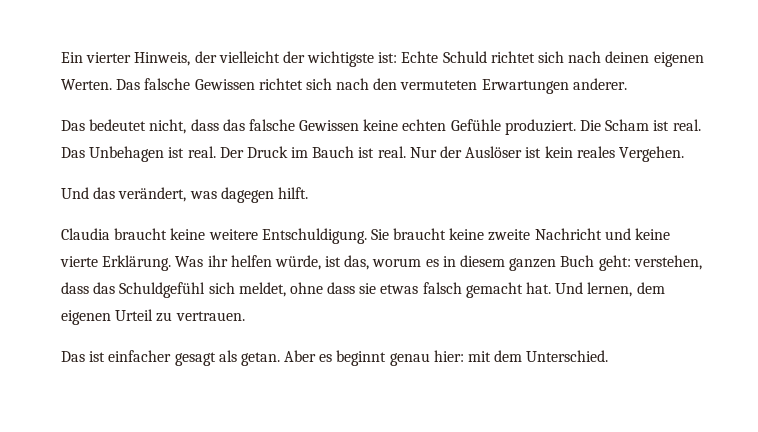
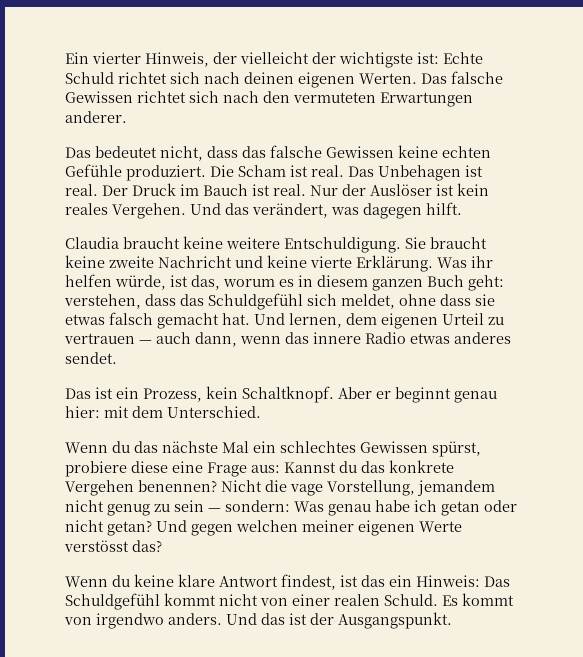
- Nur der Auslöser ist kein reales Vergehen.
- Und das verändert, was dagegen hilft.
+ Nur der Auslöser ist kein reales Vergehen. Und das verändert, was dagegen hilft.
- Und lernen, dem eigenen Urteil zu vertrauen.
- Das ist einfacher gesagt als getan. Aber es beginnt genau hier: mit dem Unterschied.
+ Und lernen, dem eigenen Urteil zu vertrauen — auch dann, wenn das innere Radio etwas anderes sendet.
+ Das ist ein Prozess, kein Schaltknopf. Aber er beginnt genau hier: mit dem Unterschied.
+ Wenn du das nächste Mal ein schlechtes Gewissen spürst, probiere diese eine Frage aus: Kannst du das konkrete Vergehen benennen? Nicht die vage Vorstellung, jemandem nicht genug zu sein — sondern: Was genau habe ich getan oder nicht getan? Und gegen welchen meiner eigenen Werte verstösst das?
+ Wenn du keine klare Antwort findest, ist das ein Hinweis: Das Schuldgefühl kommt nicht von einer realen Schuld. Es kommt von irgendwo anders. Und das ist der Ausgangspunkt.

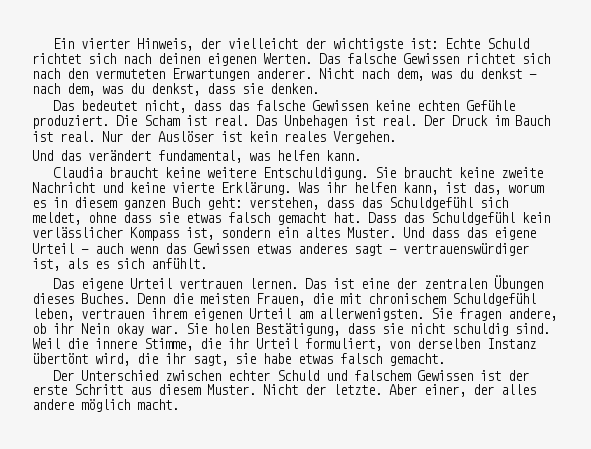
+ Nicht nach dem, was du denkst — nach dem, was du denkst, dass sie denken.
- Nur der Auslöser ist kein reales Vergehen. Und das verändert, was dagegen hilft.
+ Nur der Auslöser ist kein reales Vergehen.
+ Und das verändert fundamental, was helfen kann.
- Was ihr helfen würde, ist das, worum es in diesem ganzen Buch geht: verstehen, dass das Schuldgefühl sich meldet, ohne dass sie etwas falsch gemacht hat.
+ Was ihr helfen kann, ist das, worum es in diesem ganzen Buch geht: verstehen, dass das Schuldgefühl sich meldet, ohne dass sie etwas falsch gemacht hat.
- Und lernen, dem eigenen Urteil zu vertrauen — auch dann, wenn das innere Radio etwas anderes sendet.
- Das ist ein Prozess, kein Schaltknopf. Aber er beginnt genau hier: mit dem Unterschied.
- Wenn du das nächste Mal ein schlechtes Gewissen spürst, probiere diese eine Frage aus: Kannst du das konkrete Vergehen benennen? Nicht die vage Vorstellung, jemandem nicht genug zu sein — sondern: Was genau habe ich getan oder nicht getan? Und gegen welchen meiner eigenen Werte verstösst das?
- Wenn du keine klare Antwort findest, ist das ein Hinweis: Das Schuldgefühl kommt nicht von einer realen Schuld. Es kommt von irgendwo anders. Und das ist der Ausgangspunkt.
+ Dass das Schuldgefühl kein verlässlicher Kompass ist, sondern ein altes Muster. Und dass das eigene Urteil — auch wenn das Gewissen etwas anderes sagt — vertrauenswürdiger ist, als es sich anfühlt.
+ Das eigene Urteil vertrauen lernen. Das ist eine der zentralen Übungen dieses Buches. Denn die meisten Frauen, die mit chronischem Schuldgefühl leben, vertrauen ihrem eigenen Urteil am allerwenigsten. Sie fragen andere, ob ihr Nein okay war. Sie holen Bestätigung, dass sie nicht schuldig sind. Weil die innere Stimme, die ihr Urteil formuliert, von derselben Instanz übertönt wird, die ihr sagt, sie habe etwas falsch gemacht.
+ Der Unterschied zwischen echter Schuld und falschem Gewissen ist der erste Schritt aus diesem Muster. Nicht der letzte. Aber einer, der alles andere möglich macht.

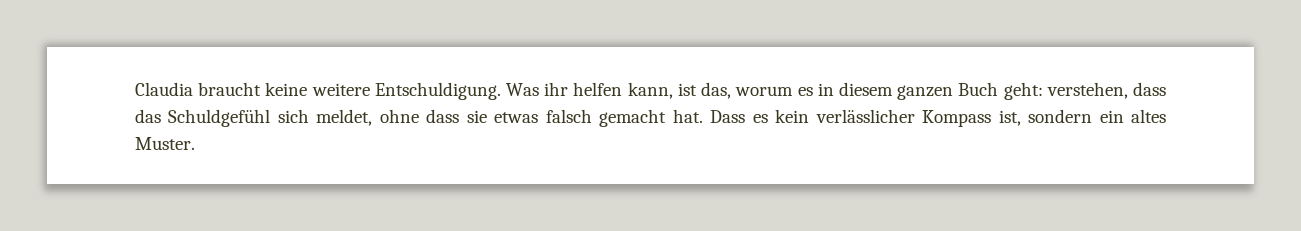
- Ein vierter Hinweis, der vielleicht der wichtigste ist: Echte Schuld richtet sich nach deinen eigenen Werten. Das falsche Gewissen richtet sich nach den vermuteten Erwartungen anderer. Nicht nach dem, was du denkst — nach dem, was du denkst, dass sie denken.
- Das bedeutet nicht, dass das falsche Gewissen keine echten Gefühle produziert. Die Scham ist real. Das Unbehagen ist real. Der Druck im Bauch ist real. Nur der Auslöser ist kein reales Vergehen.
- Und das verändert fundamental, was helfen kann.
- Sie braucht keine zweite Nachricht und keine vierte Erklärung.
- Dass das Schuldgefühl kein verlässlicher Kompass ist, sondern ein altes Muster. Und dass das eigene Urteil — auch wenn das Gewissen etwas anderes sagt — vertrauenswürdiger ist, als es sich anfühlt.
- Das eigene Urteil vertrauen lernen. Das ist eine der zentralen Übungen dieses Buches. Denn die meisten Frauen, die mit chronischem Schuldgefühl leben, vertrauen ihrem eigenen Urteil am allerwenigsten. Sie fragen andere, ob ihr Nein okay war. Sie holen Bestätigung, dass sie nicht schuldig sind. Weil die innere Stimme, die ihr Urteil formuliert, von derselben Instanz übertönt wird, die ihr sagt, sie habe etwas falsch gemacht.
- Der Unterschied zwischen echter Schuld und falschem Gewissen ist der erste Schritt aus diesem Muster. Nicht der letzte. Aber einer, der alles andere möglich macht.
+ Dass es kein verlässlicher Kompass ist, sondern ein altes Muster.

